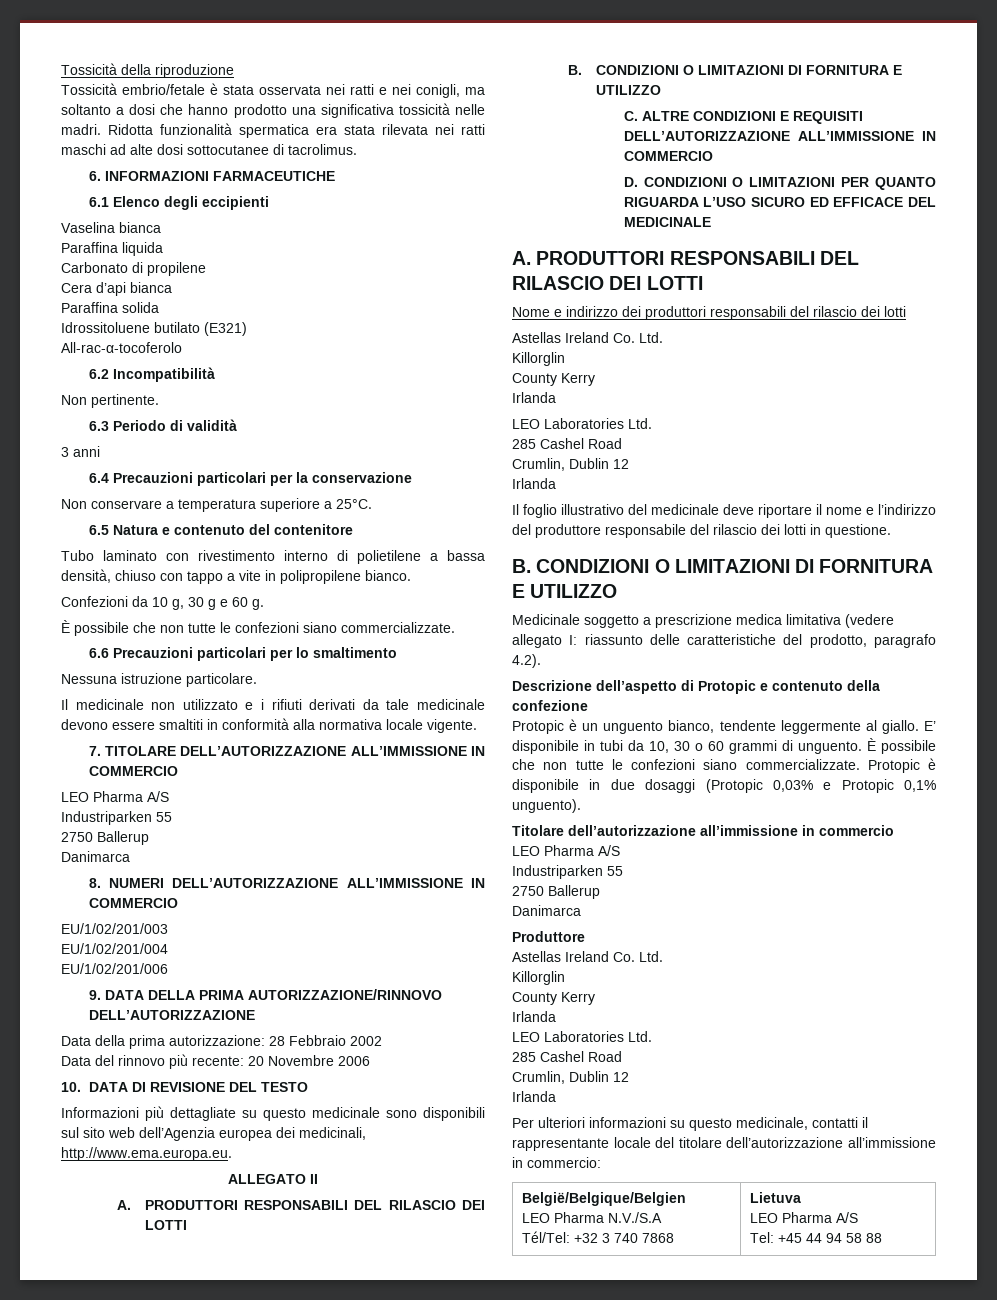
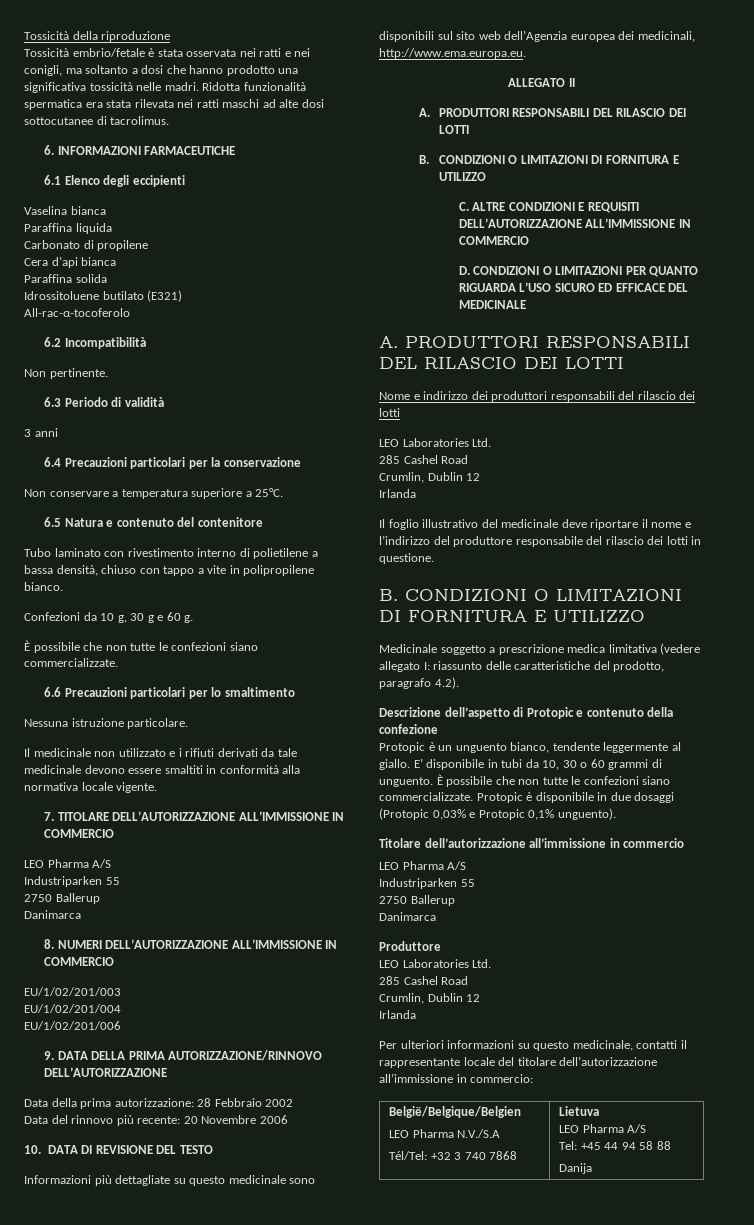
  Nome e indirizzo dei produttori responsabili del rilascio dei lotti
- Astellas Ireland Co. Ltd.
- Killorglin
- County Kerry
- Irlanda
  Produttore
- Astellas Ireland Co. Ltd.
- Killorglin
- County Kerry
- Irlanda
  België/Belgique/Belgien
  LEO Pharma N.V./S.A
  Tél/Tel: +32 3 740 7868 | Lietuva
  LEO Pharma A/S
  Tel: +45 44 94 58 88
+ Danija

